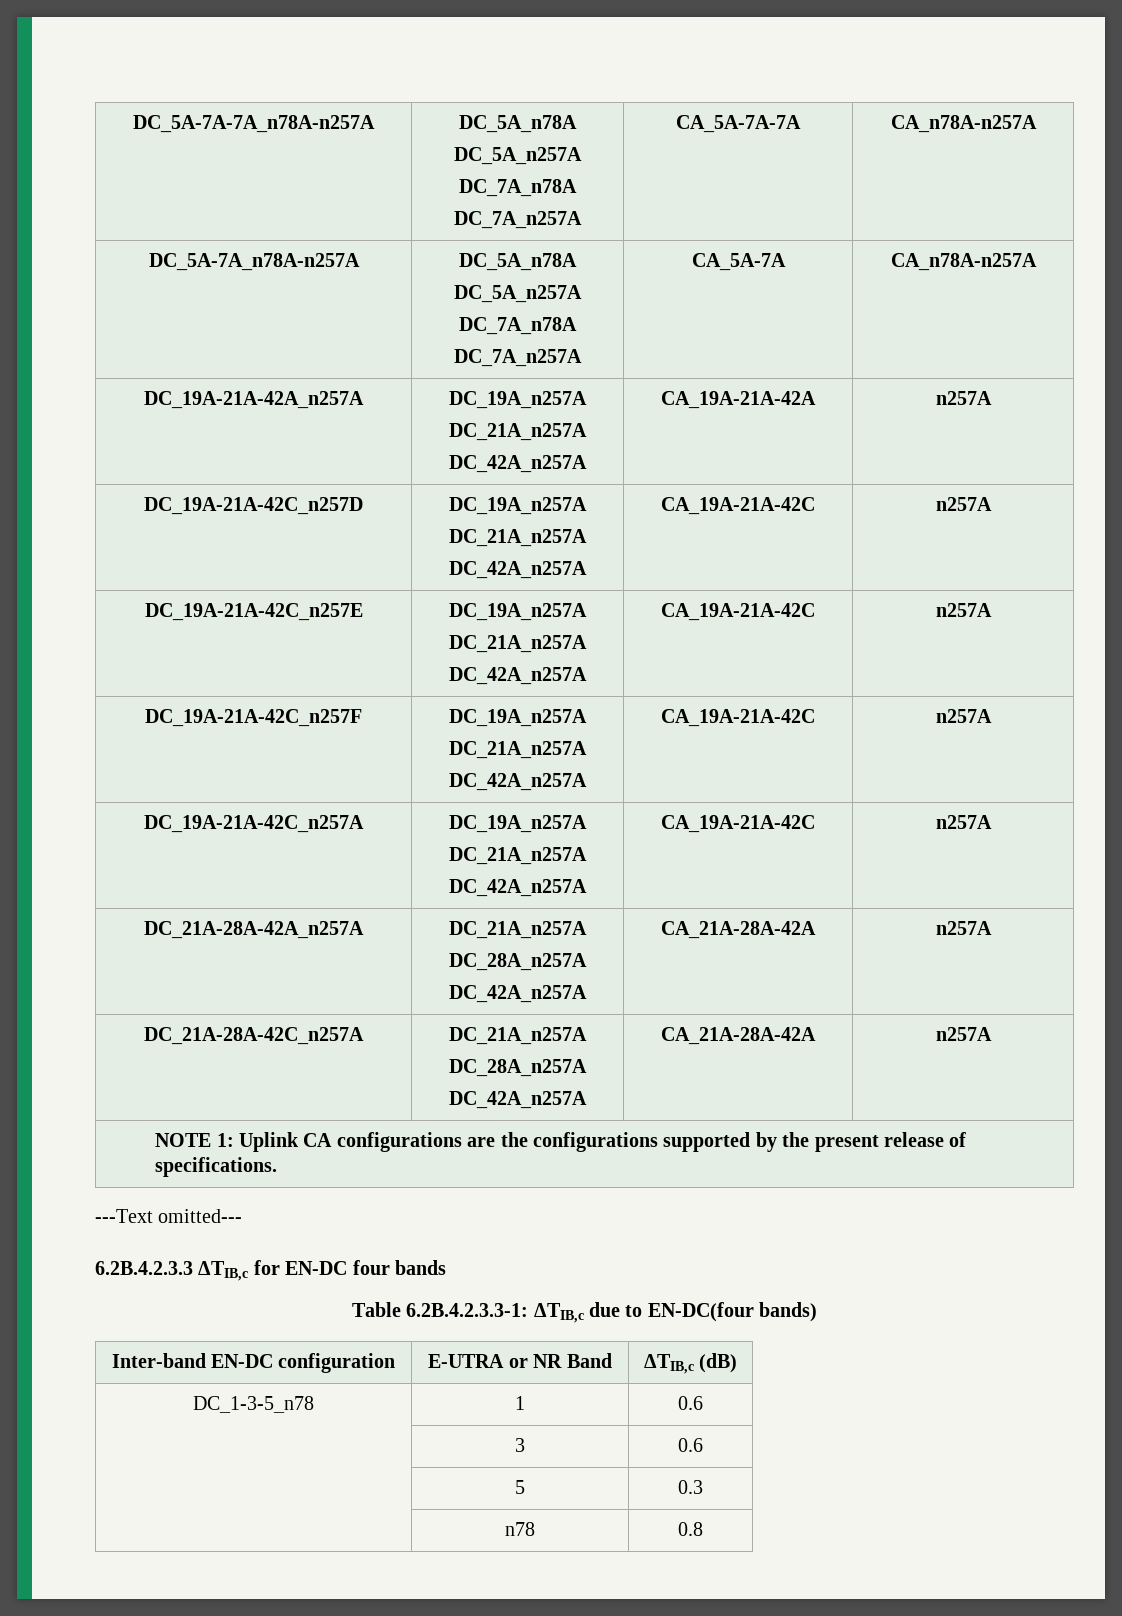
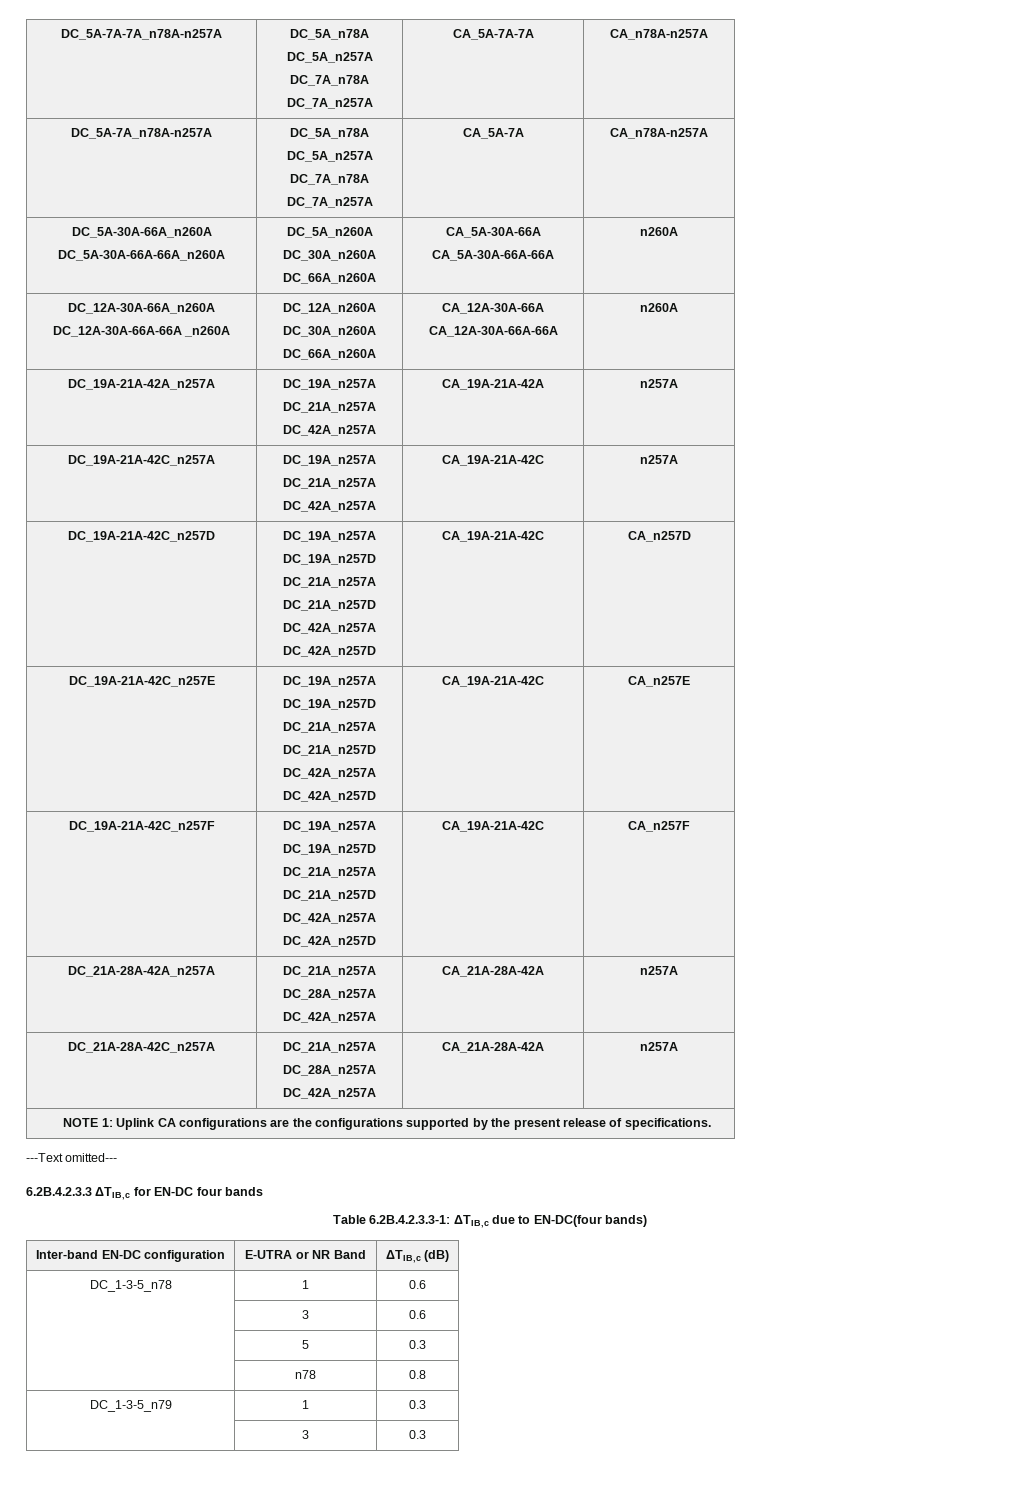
+ DC_5A-30A-66A_n260A
+ DC_5A-30A-66A-66A_n260A | DC_5A_n260A
+ DC_30A_n260A
+ DC_66A_n260A | CA_5A-30A-66A
+ CA_5A-30A-66A-66A | n260A
+ DC_12A-30A-66A_n260A
+ DC_12A-30A-66A-66A _n260A | DC_12A_n260A
+ DC_30A_n260A
+ DC_66A_n260A | CA_12A-30A-66A
+ CA_12A-30A-66A-66A | n260A
- DC_19A-21A-42C_n257D | DC_19A_n257A
- DC_21A_n257A
- DC_42A_n257A | CA_19A-21A-42C | n257A
- DC_19A-21A-42C_n257E | DC_19A_n257A
- DC_21A_n257A
- DC_42A_n257A | CA_19A-21A-42C | n257A
- DC_19A-21A-42C_n257F | DC_19A_n257A
- DC_21A_n257A
- DC_42A_n257A | CA_19A-21A-42C | n257A
+ DC_19A-21A-42C_n257D | DC_19A_n257A
+ DC_19A_n257D
+ DC_21A_n257A
+ DC_21A_n257D
+ DC_42A_n257A
+ DC_42A_n257D | CA_19A-21A-42C | CA_n257D
+ DC_19A-21A-42C_n257E | DC_19A_n257A
+ DC_19A_n257D
+ DC_21A_n257A
+ DC_21A_n257D
+ DC_42A_n257A
+ DC_42A_n257D | CA_19A-21A-42C | CA_n257E
+ DC_19A-21A-42C_n257F | DC_19A_n257A
+ DC_19A_n257D
+ DC_21A_n257A
+ DC_21A_n257D
+ DC_42A_n257A
+ DC_42A_n257D | CA_19A-21A-42C | CA_n257F
+ DC_1-3-5_n79 | 1 | 0.3
+ | 3 | 0.3

